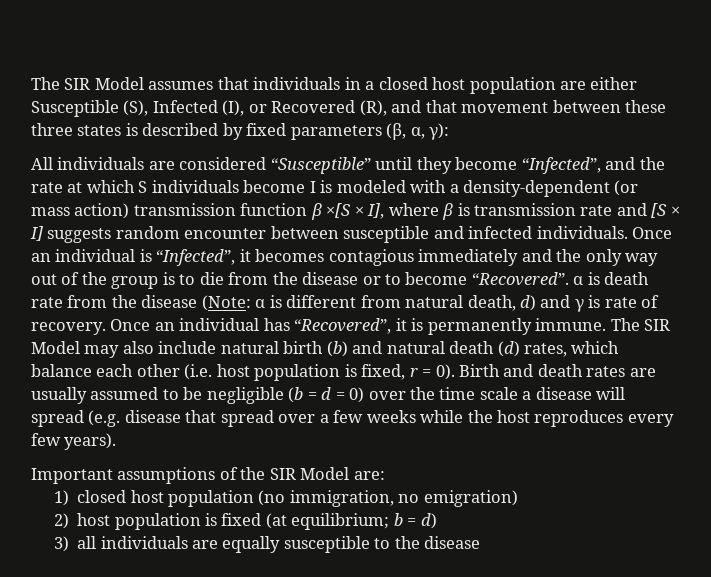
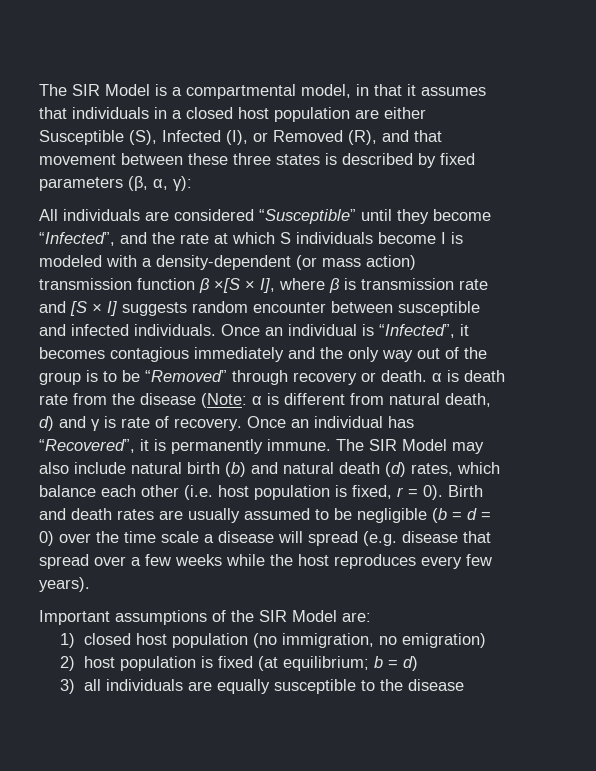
- The SIR Model assumes that individuals in a closed host population are either Susceptible (S), Infected (I), or Recovered (R), and that movement between these three states is described by fixed parameters (β, α, γ):
+ The SIR Model is a compartmental model, in that it assumes that individuals in a closed host population are either Susceptible (S), Infected (I), or Removed (R), and that movement between these three states is described by fixed parameters (β, α, γ):
- Once an individual is “Infected”, it becomes contagious immediately and the only way out of the group is to die from the disease or to become “Recovered”. α is death rate from the disease (Note: α is different from natural death, d) and γ is rate of recovery.
+ Once an individual is “Infected”, it becomes contagious immediately and the only way out of the group is to be “Removed” through recovery or death. α is death rate from the disease (Note: α is different from natural death, d) and γ is rate of recovery.

